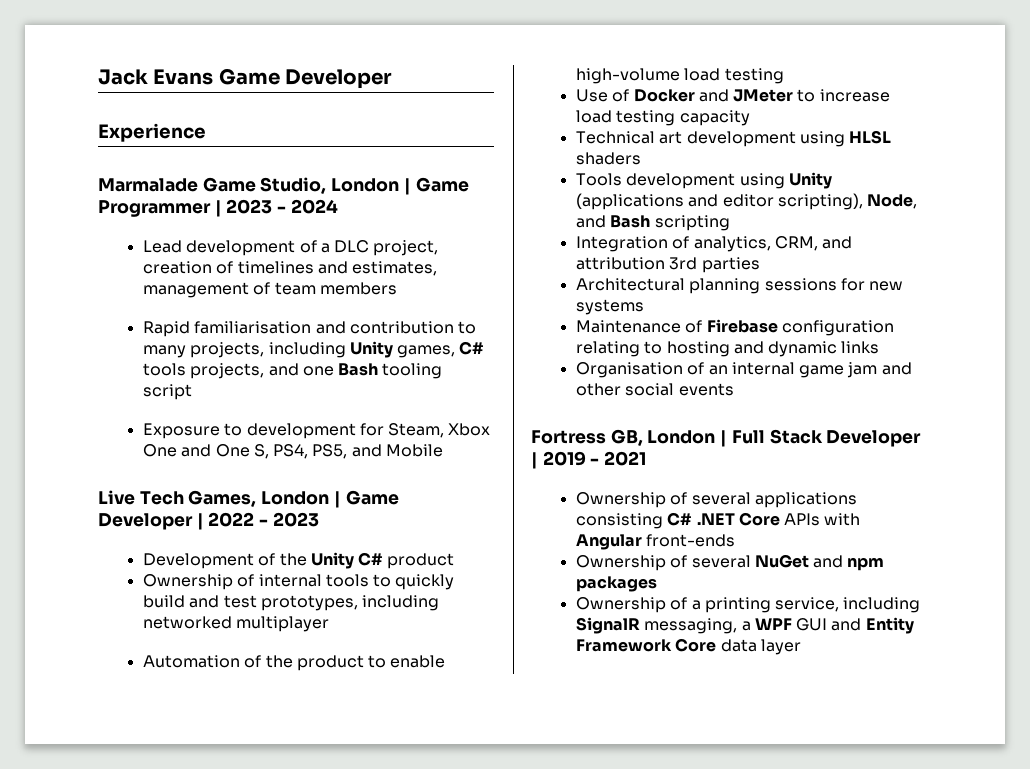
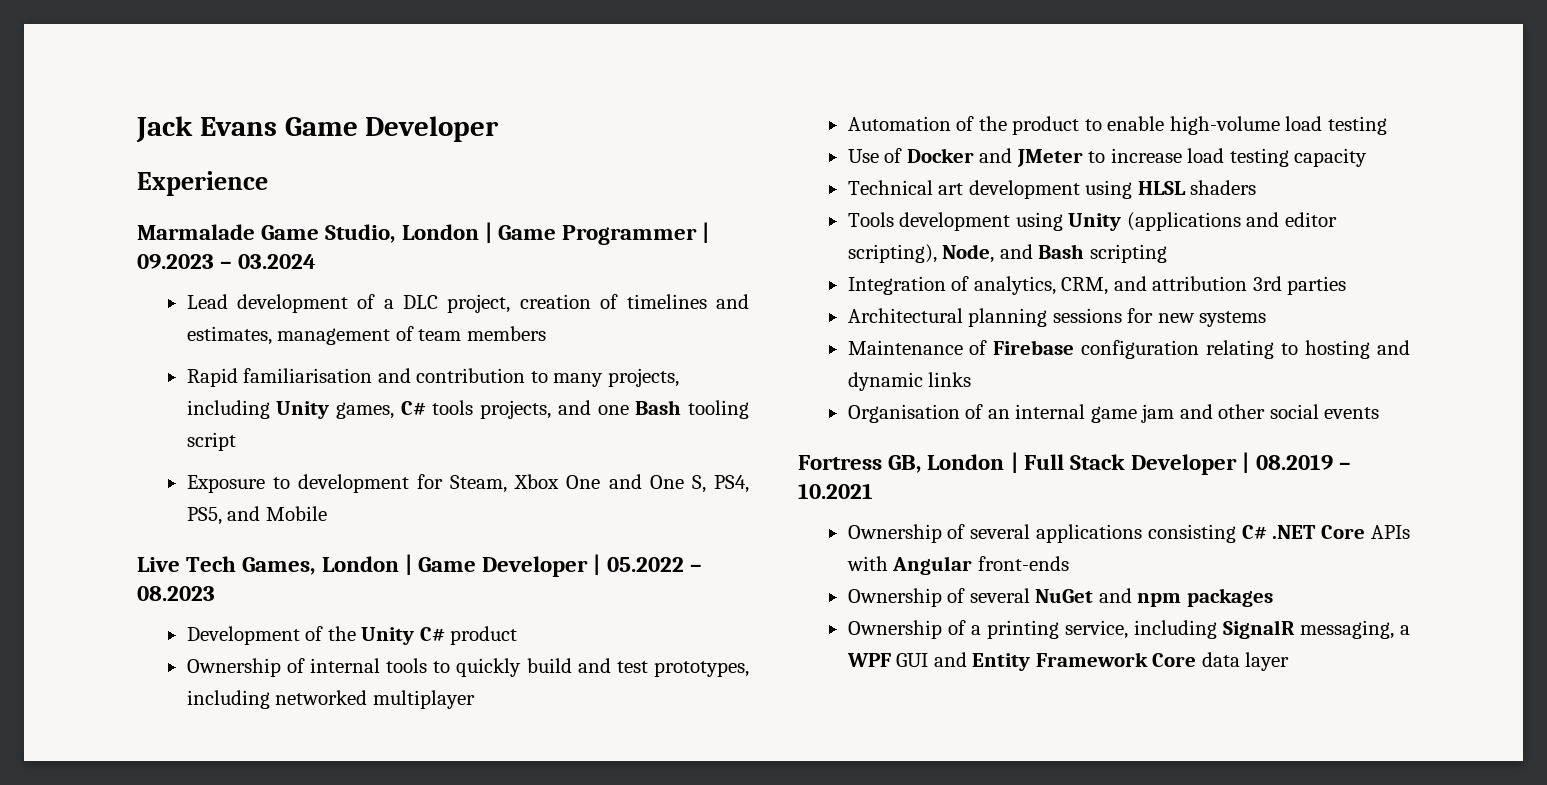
- Marmalade Game Studio, London | Game Programmer | 2023 - 2024
+ Marmalade Game Studio, London | Game Programmer | 09.2023 – 03.2024
- Live Tech Games, London | Game Developer | 2022 - 2023
+ Live Tech Games, London | Game Developer | 05.2022 – 08.2023
- Fortress GB, London | Full Stack Developer | 2019 - 2021
+ Fortress GB, London | Full Stack Developer | 08.2019 – 10.2021

